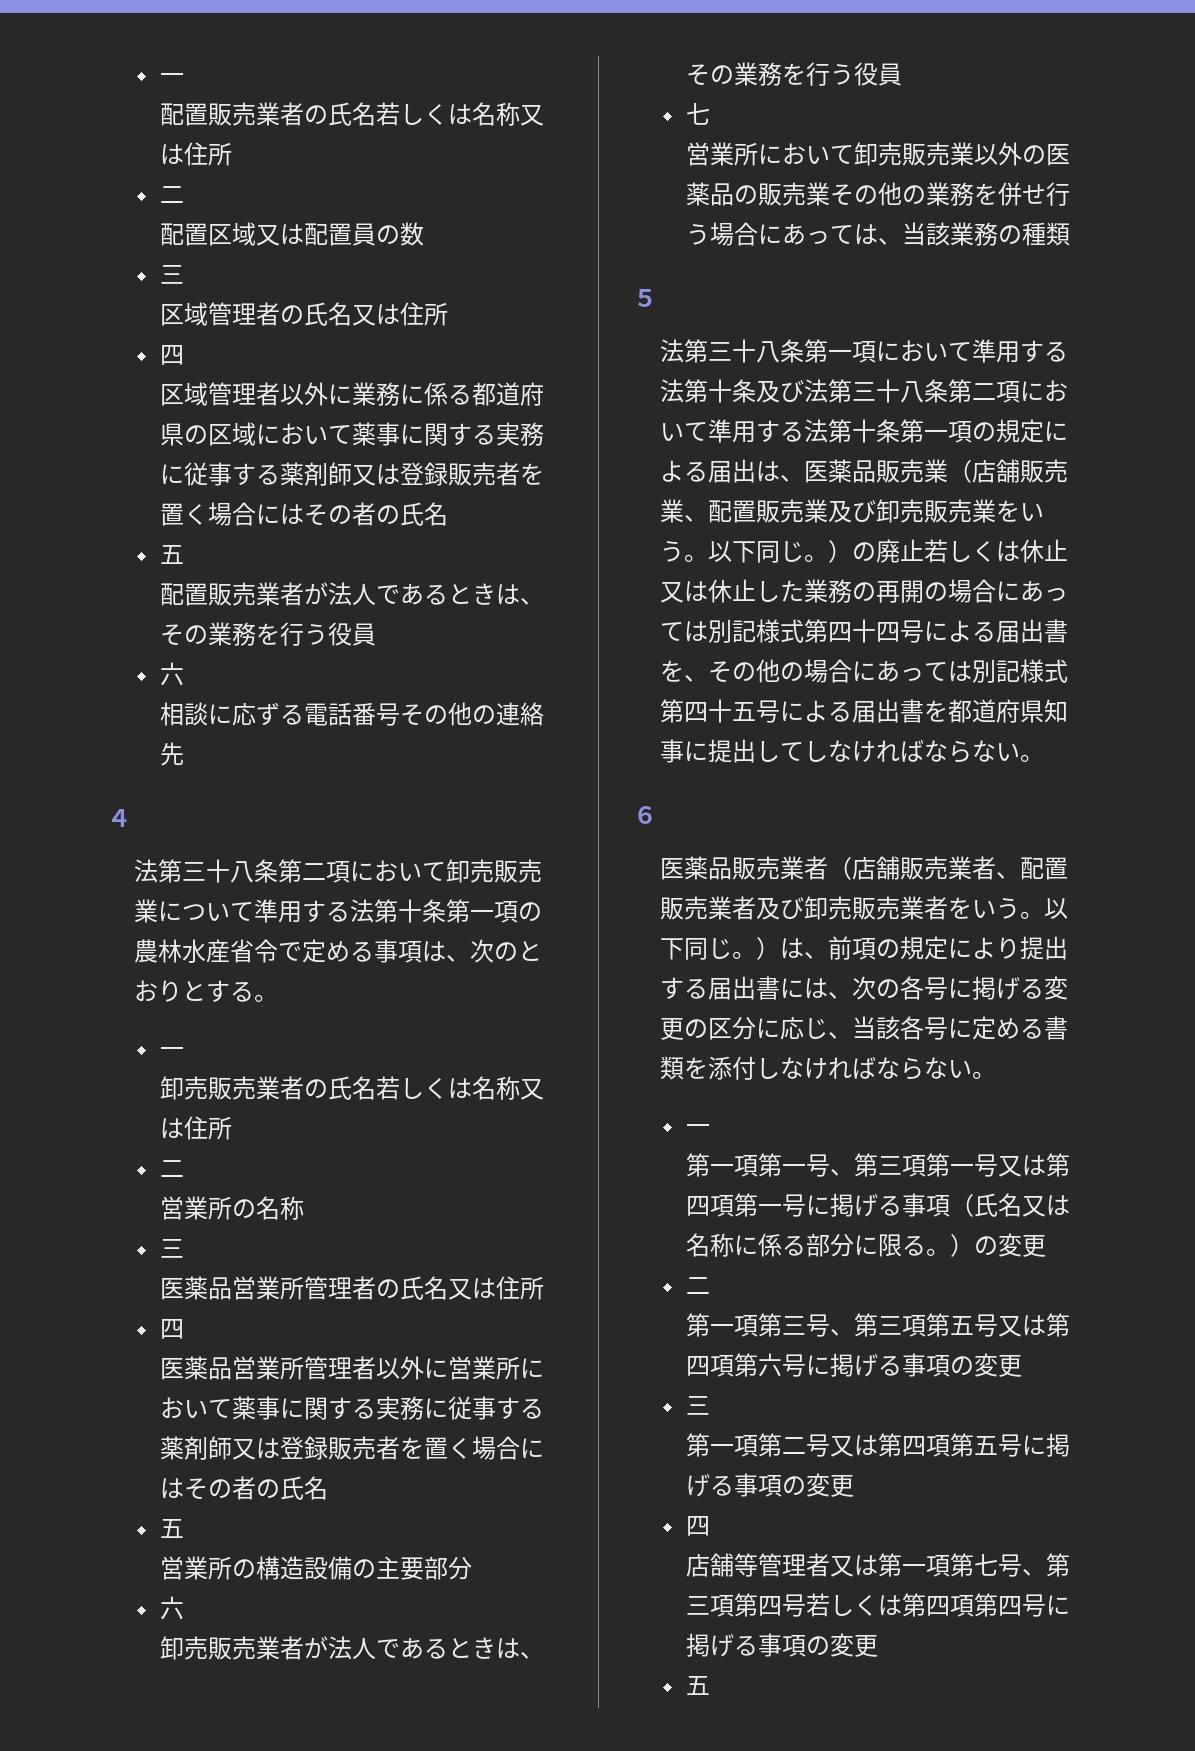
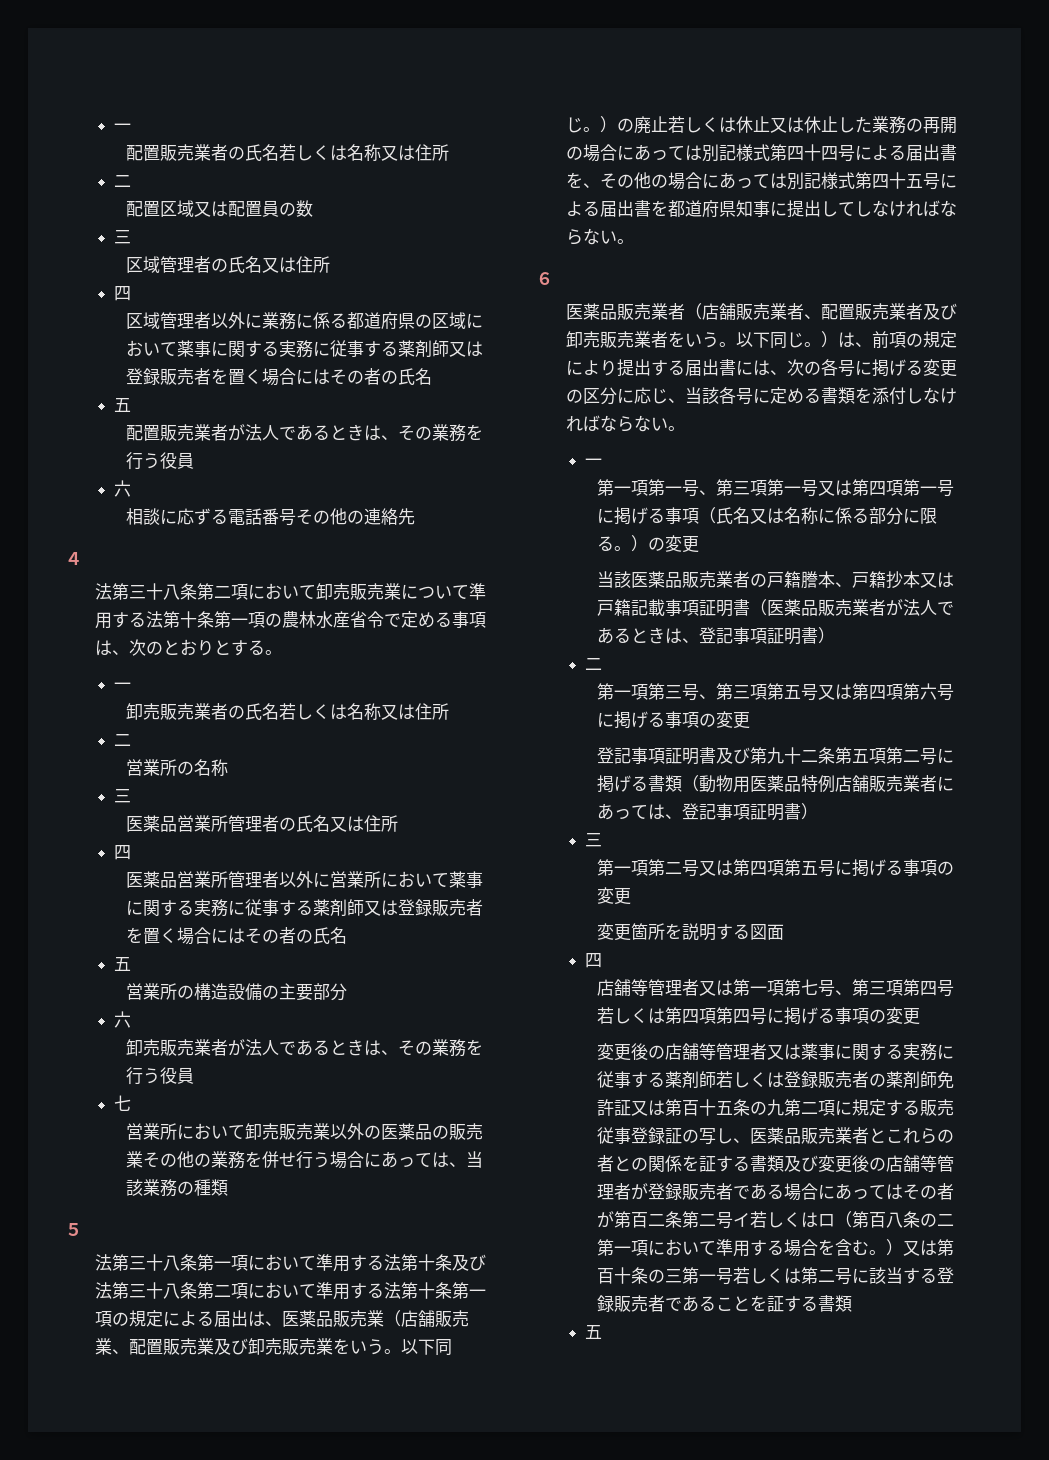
+ 当該医薬品販売業者の戸籍謄本、戸籍抄本又は戸籍記載事項証明書（医薬品販売業者が法人であるときは、登記事項証明書）
+ 登記事項証明書及び第九十二条第五項第二号に掲げる書類（動物用医薬品特例店舗販売業者にあっては、登記事項証明書）
+ 変更箇所を説明する図面
+ 変更後の店舗等管理者又は薬事に関する実務に従事する薬剤師若しくは登録販売者の薬剤師免許証又は第百十五条の九第二項に規定する販売従事登録証の写し、医薬品販売業者とこれらの者との関係を証する書類及び変更後の店舗等管理者が登録販売者である場合にあってはその者が第百二条第二号イ若しくはロ（第百八条の二第一項において準用する場合を含む。）又は第百十条の三第一号若しくは第二号に該当する登録販売者であることを証する書類

